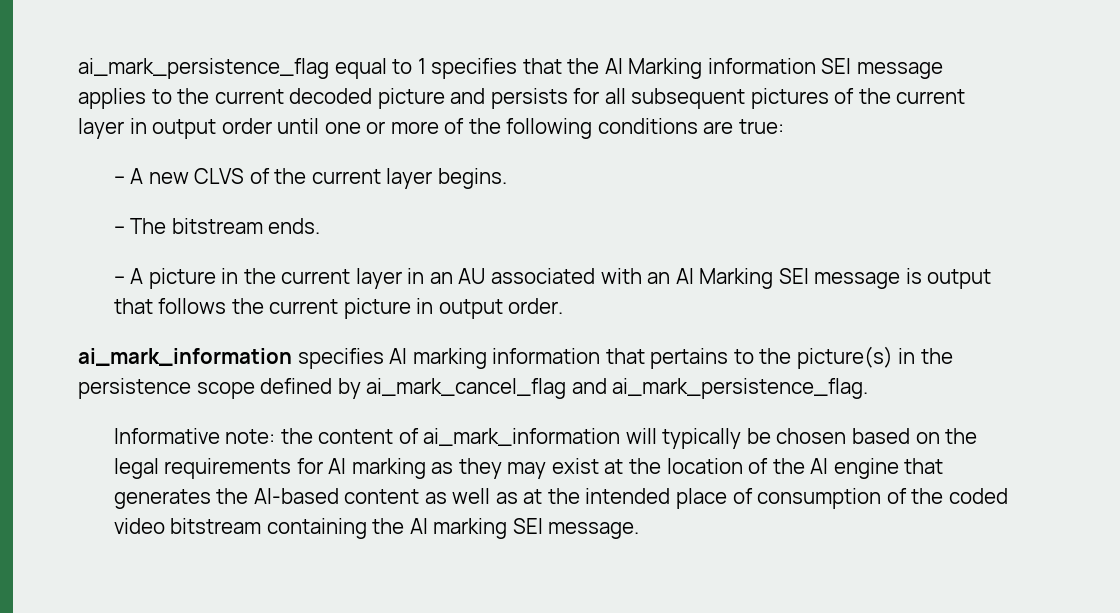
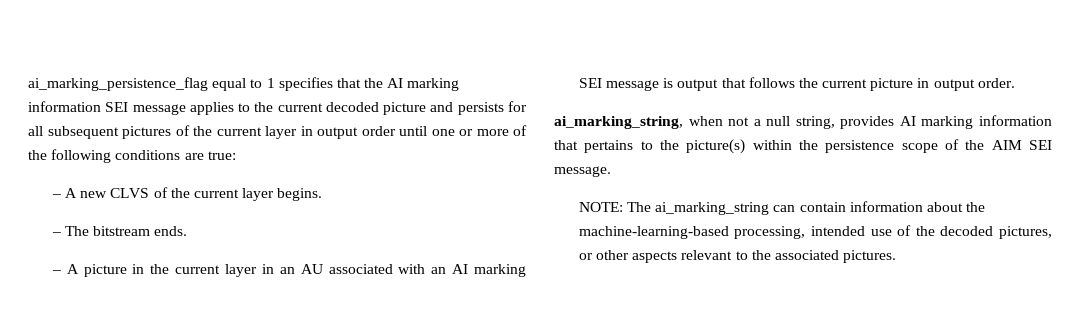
- ai_mark_persistence_flag equal to 1 specifies that the AI Marking information SEI message applies to the current decoded picture and persists for all subsequent pictures of the current layer in output order until one or more of the following conditions are true:
+ ai_marking_persistence_flag equal to 1 specifies that the AI marking information SEI message applies to the current decoded picture and persists for all subsequent pictures of the current layer in output order until one or more of the following conditions are true:
- – A picture in the current layer in an AU associated with an AI Marking SEI message is output that follows the current picture in output order.
+ – A picture in the current layer in an AU associated with an AI marking SEI message is output that follows the current picture in output order.
- ai_mark_information specifies AI marking information that pertains to the picture(s) in the persistence scope defined by ai_mark_cancel_flag and ai_mark_persistence_flag.
- Informative note: the content of ai_mark_information will typically be chosen based on the legal requirements for AI marking as they may exist at the location of the AI engine that generates the AI-based content as well as at the intended place of consumption of the coded video bitstream containing the AI marking SEI message.
+ ai_marking_string, when not a null string, provides AI marking information that pertains to the picture(s) within the persistence scope of the AIM SEI message.
+ NOTE: The ai_marking_string can contain information about the machine-learning-based processing, intended use of the decoded pictures, or other aspects relevant to the associated pictures.

